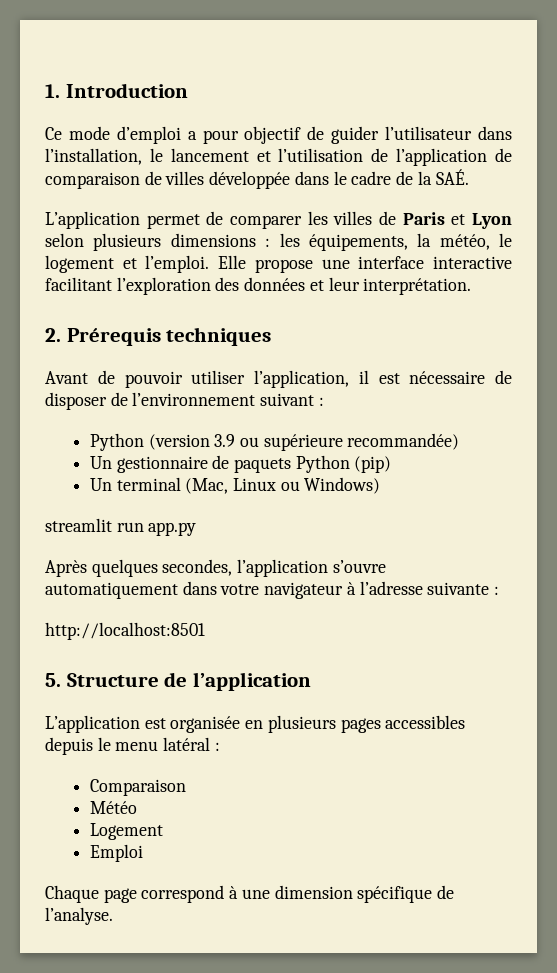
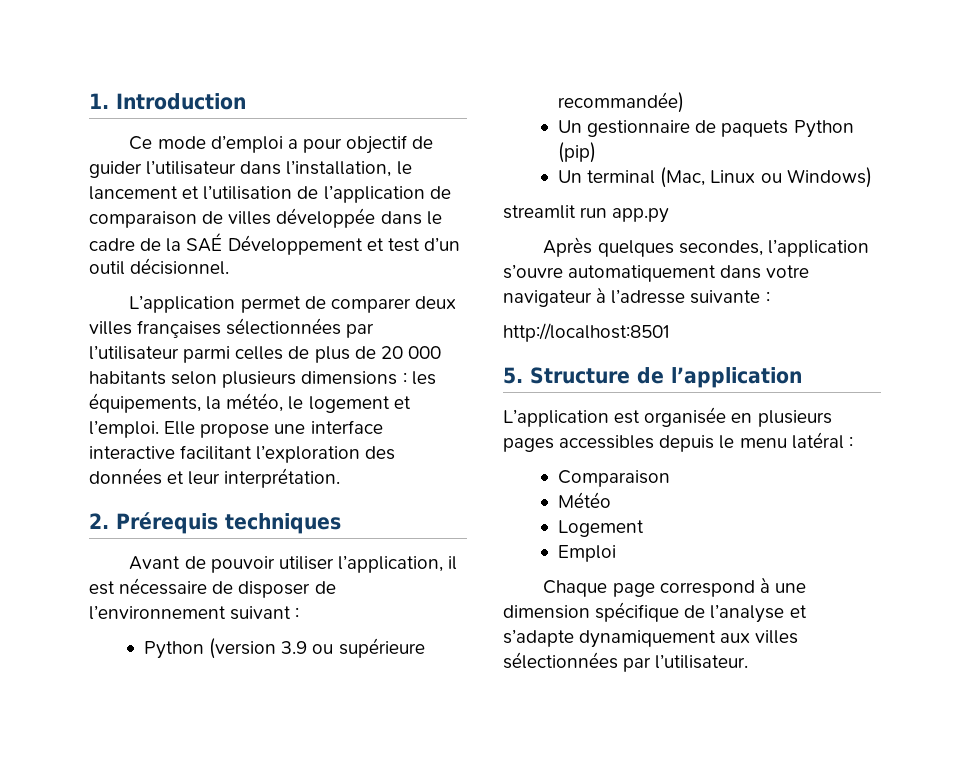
- Ce mode d’emploi a pour objectif de guider l’utilisateur dans l’installation, le lancement et l’utilisation de l’application de comparaison de villes développée dans le cadre de la SAÉ.
- L’application permet de comparer les villes de Paris et Lyon selon plusieurs dimensions : les équipements, la météo, le logement et l’emploi.
+ Ce mode d’emploi a pour objectif de guider l’utilisateur dans l’installation, le lancement et l’utilisation de l’application de comparaison de villes développée dans le cadre de la SAÉ Développement et test d’un outil décisionnel.
+ L’application permet de comparer deux villes françaises sélectionnées par l’utilisateur parmi celles de plus de 20 000 habitants selon plusieurs dimensions : les équipements, la météo, le logement et l’emploi.
- Chaque page correspond à une dimension spécifique de l’analyse.
+ Chaque page correspond à une dimension spécifique de l’analyse et s’adapte dynamiquement aux villes sélectionnées par l’utilisateur.

